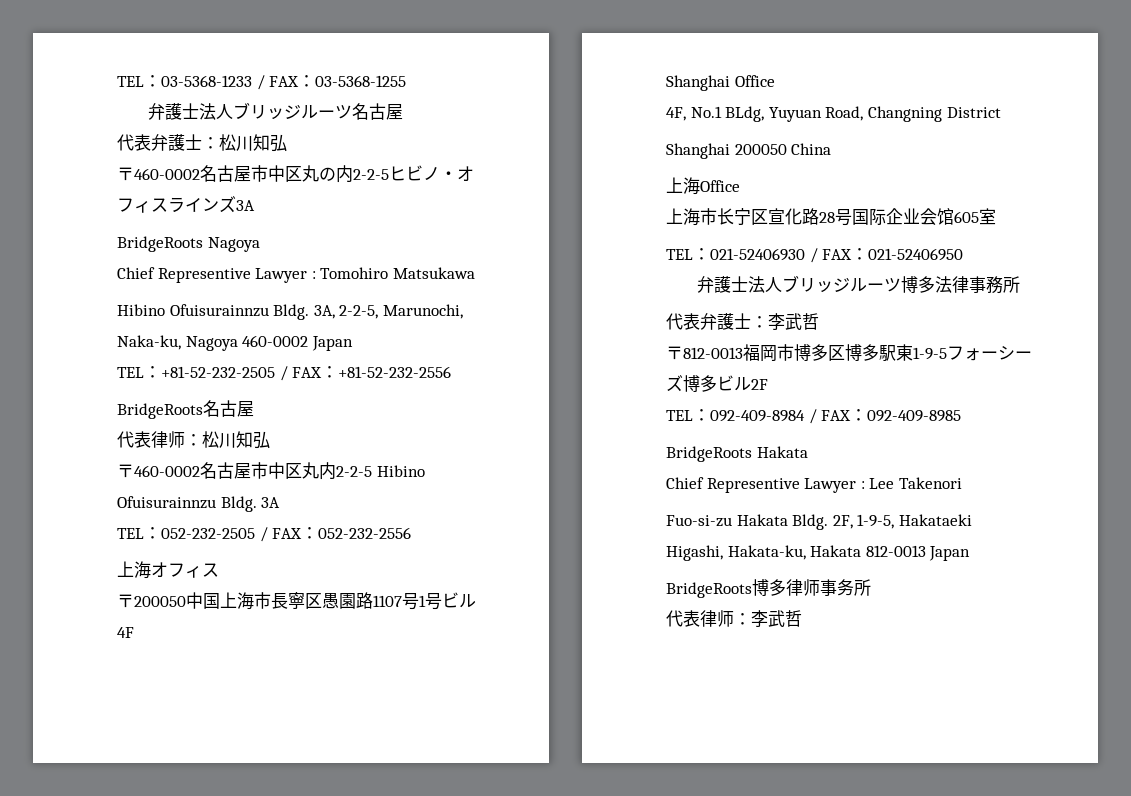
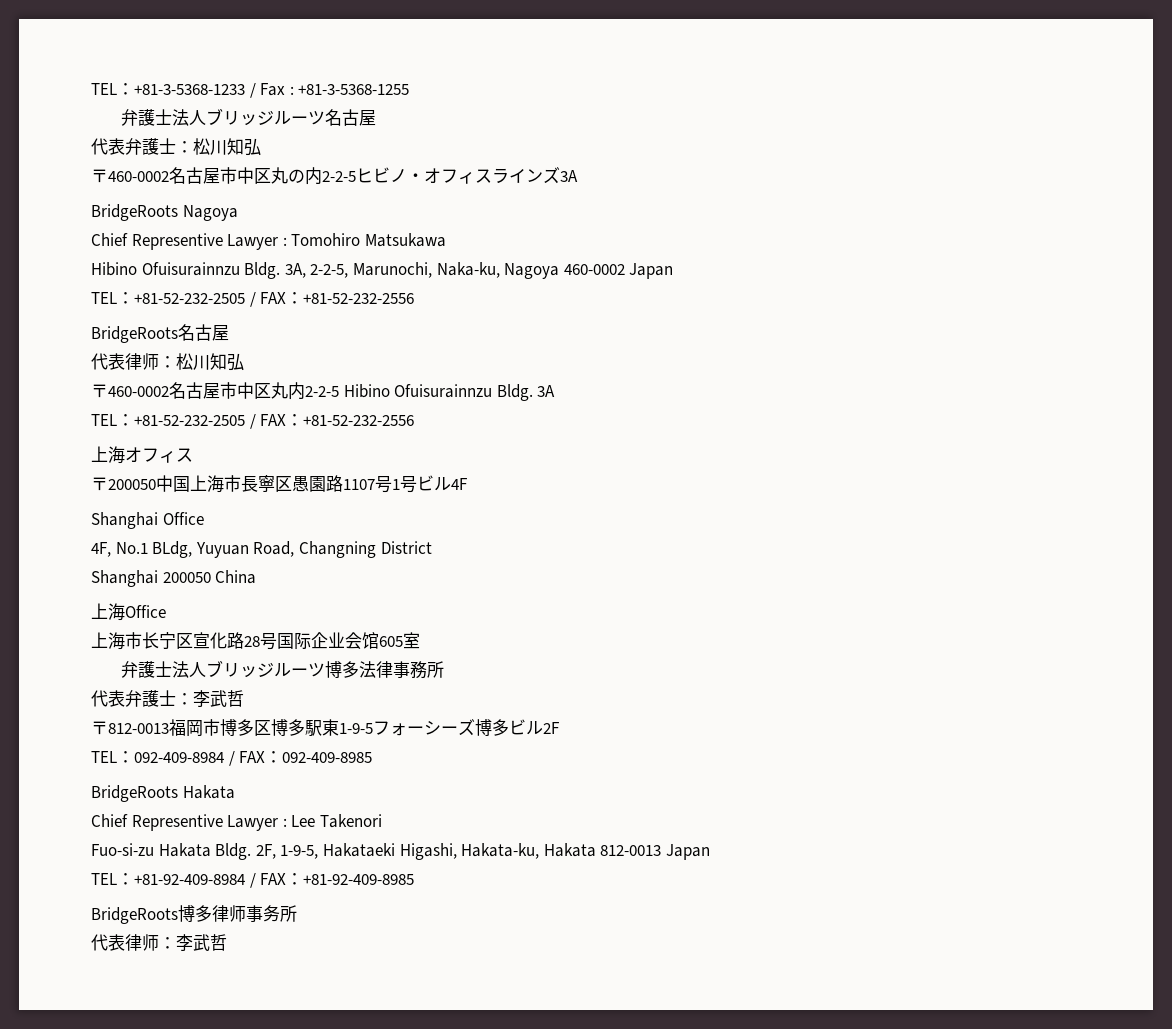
- TEL：03-5368-1233 / FAX：03-5368-1255
+ TEL：+81-3-5368-1233 / Fax : +81-3-5368-1255
  〒460-0002名古屋市中区丸内2-2-5 Hibino Ofuisurainnzu Bldg. 3A
- TEL：052-232-2505 / FAX：052-232-2556
+ TEL：+81-52-232-2505 / FAX：+81-52-232-2556
- TEL：021-52406930 / FAX：021-52406950
+ TEL：+81-92-409-8984 / FAX：+81-92-409-8985

